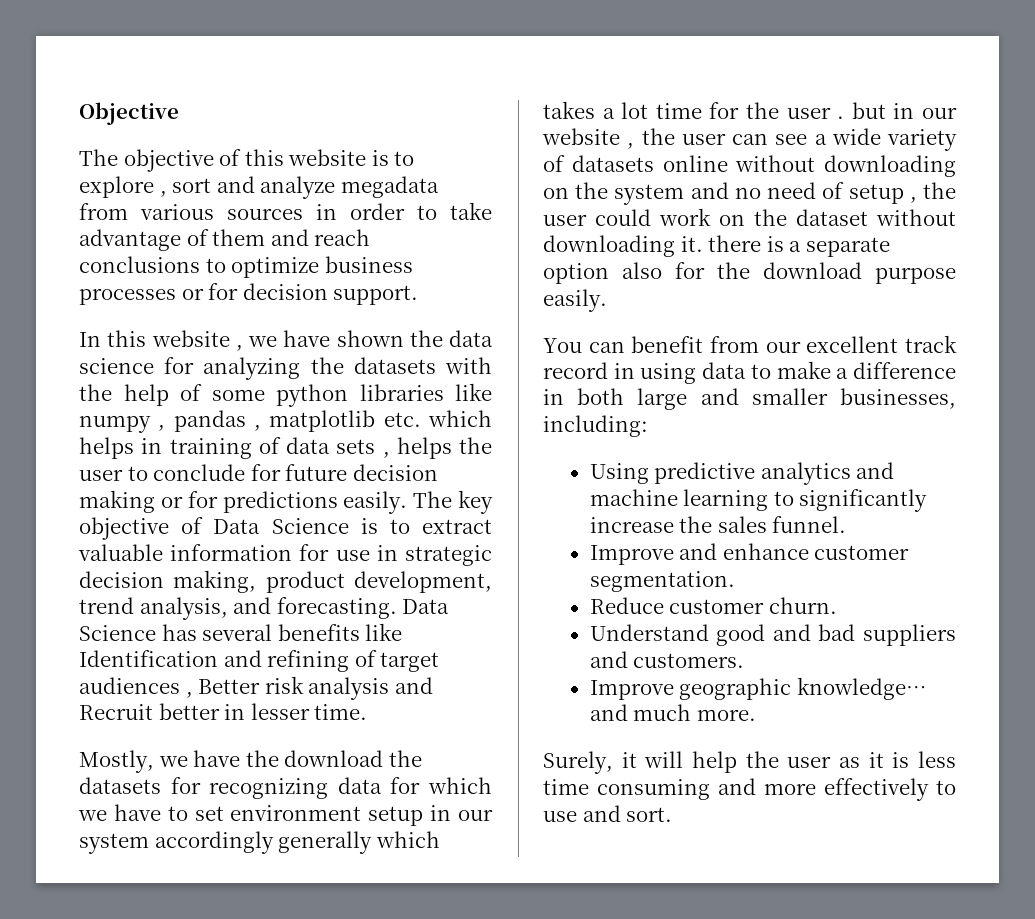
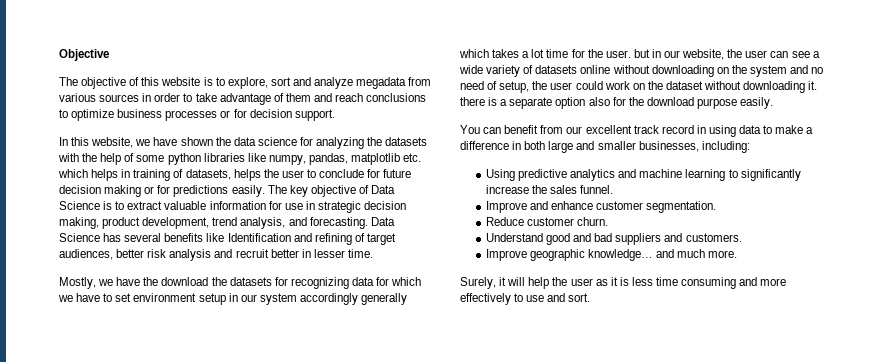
- The objective of this website is to explore , sort and analyze megadata from various sources in order to take advantage of them and reach conclusions to optimize business processes or for decision support.
+ The objective of this website is to explore, sort and analyze megadata from various sources in order to take advantage of them and reach conclusions to optimize business processes or for decision support.
- In this website , we have shown the data science for analyzing the datasets with the help of some python libraries like numpy , pandas , matplotlib etc. which helps in training of data sets , helps the user to conclude for future decision making or for predictions easily.
+ In this website, we have shown the data science for analyzing the datasets with the help of some python libraries like numpy, pandas, matplotlib etc. which helps in training of datasets, helps the user to conclude for future decision making or for predictions easily.
- Data Science has several benefits like Identification and refining of target audiences , Better risk analysis and Recruit better in lesser time.
+ Data Science has several benefits like Identification and refining of target audiences, better risk analysis and recruit better in lesser time.
- Mostly, we have the download the datasets for recognizing data for which we have to set environment setup in our system accordingly generally which takes a lot time for the user . but in our website , the user can see a wide variety of datasets online without downloading on the system and no need of setup , the user could work on the dataset without downloading it. there is a separate option also for the download purpose easily.
+ Mostly, we have the download the datasets for recognizing data for which we have to set environment setup in our system accordingly generally which takes a lot time for the user. but in our website, the user can see a wide variety of datasets online without downloading on the system and no need of setup, the user could work on the dataset without downloading it. there is a separate option also for the download purpose easily.

